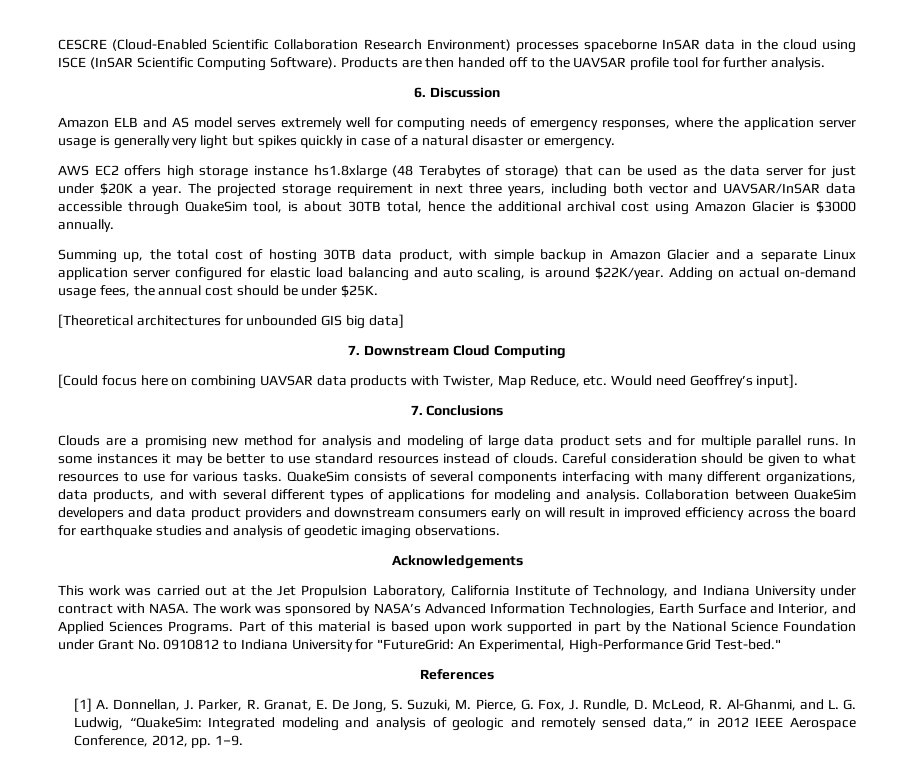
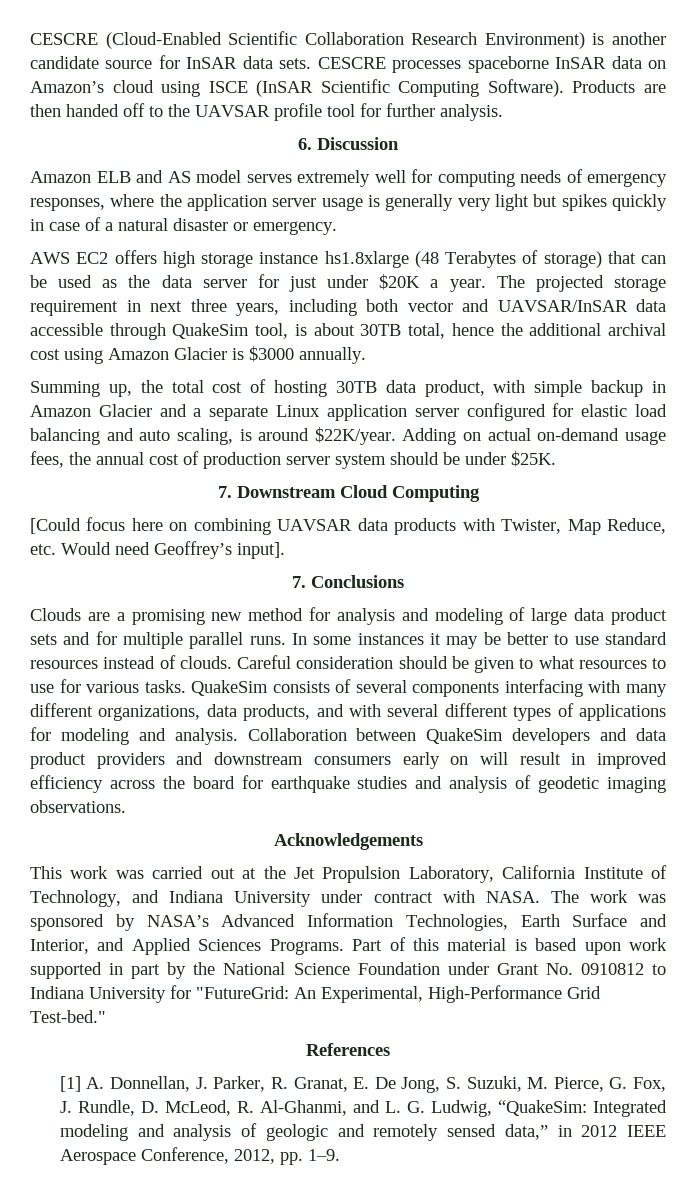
- CESCRE (Cloud-Enabled Scientific Collaboration Research Environment) processes spaceborne InSAR data in the cloud using ISCE (InSAR Scientific Computing Software).
+ CESCRE (Cloud-Enabled Scientific Collaboration Research Environment) is another candidate source for InSAR data sets. CESCRE processes spaceborne InSAR data on Amazon’s cloud using ISCE (InSAR Scientific Computing Software).
- Adding on actual on-demand usage fees, the annual cost should be under $25K.
+ Adding on actual on-demand usage fees, the annual cost of production server system should be under $25K.
- [Theoretical architectures for unbounded GIS big data]

